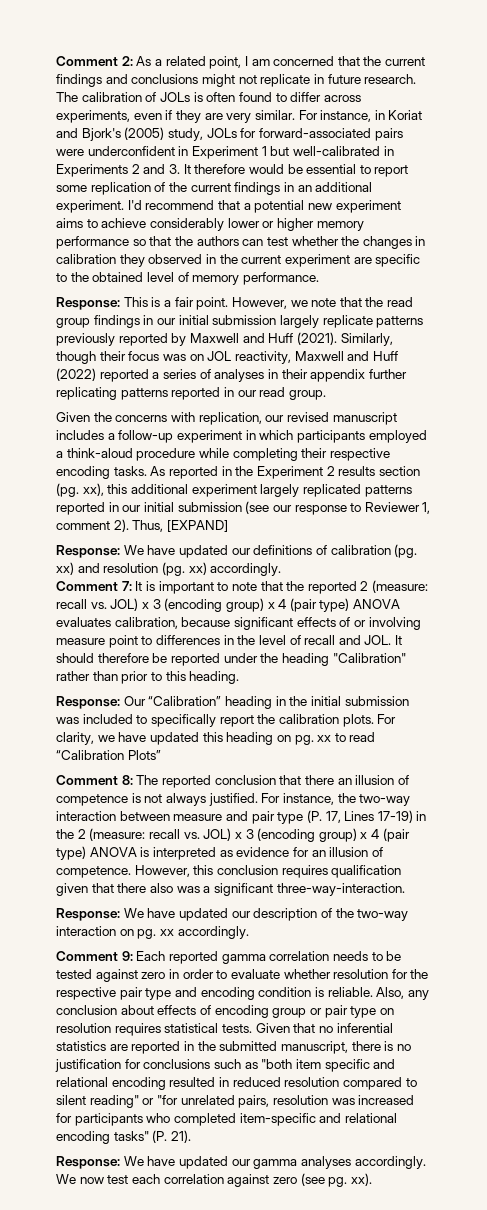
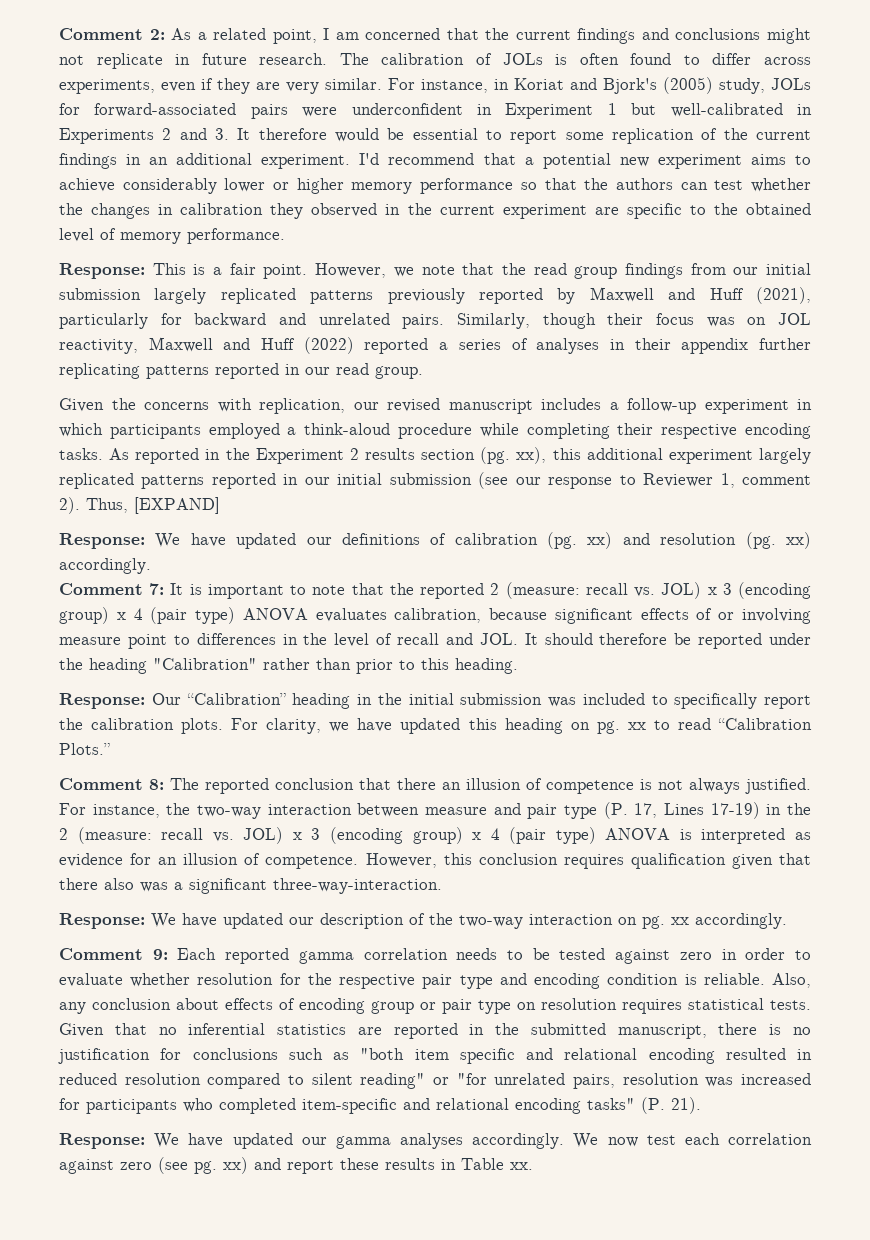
- However, we note that the read group findings in our initial submission largely replicate patterns previously reported by Maxwell and Huff (2021).
+ However, we note that the read group findings from our initial submission largely replicated patterns previously reported by Maxwell and Huff (2021), particularly for backward and unrelated pairs.
- For clarity, we have updated this heading on pg. xx to read “Calibration Plots”
+ For clarity, we have updated this heading on pg. xx to read “Calibration Plots.”
- We now test each correlation against zero (see pg. xx).
+ We now test each correlation against zero (see pg. xx) and report these results in Table xx.

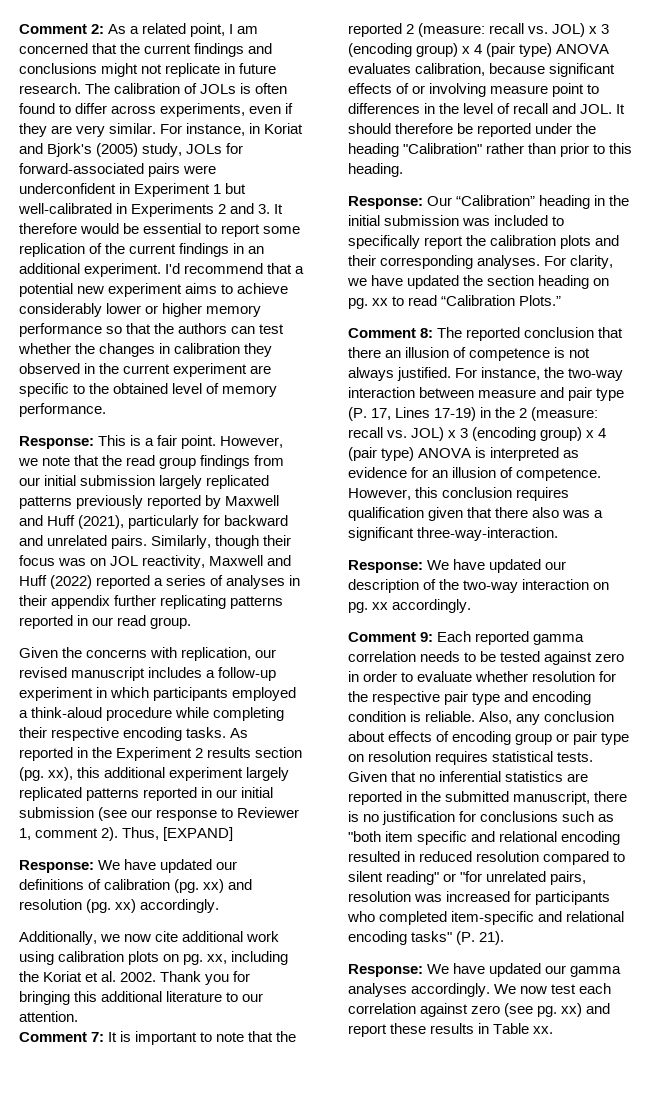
+ Additionally, we now cite additional work using calibration plots on pg. xx, including the Koriat et al. 2002. Thank you for bringing this additional literature to our attention.
- Response: Our “Calibration” heading in the initial submission was included to specifically report the calibration plots.
+ Response: Our “Calibration” heading in the initial submission was included to specifically report the calibration plots and their corresponding analyses.
- For clarity, we have updated this heading on pg. xx to read “Calibration Plots.”
+ For clarity, we have updated the section heading on pg. xx to read “Calibration Plots.”

